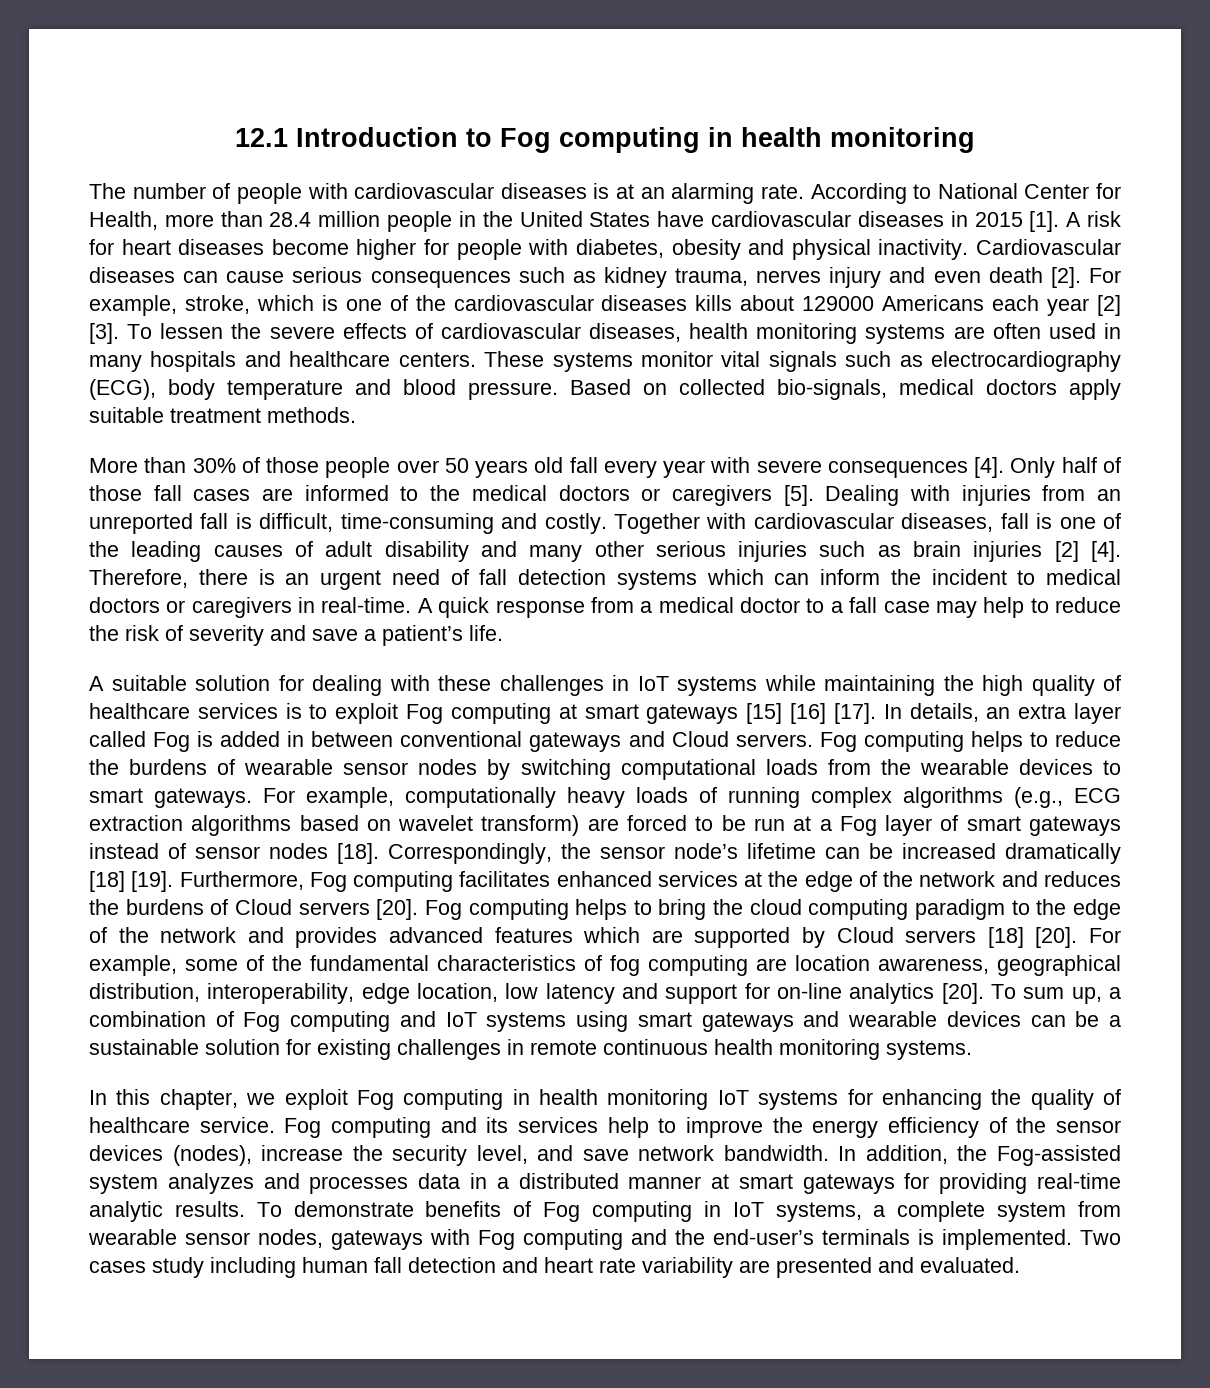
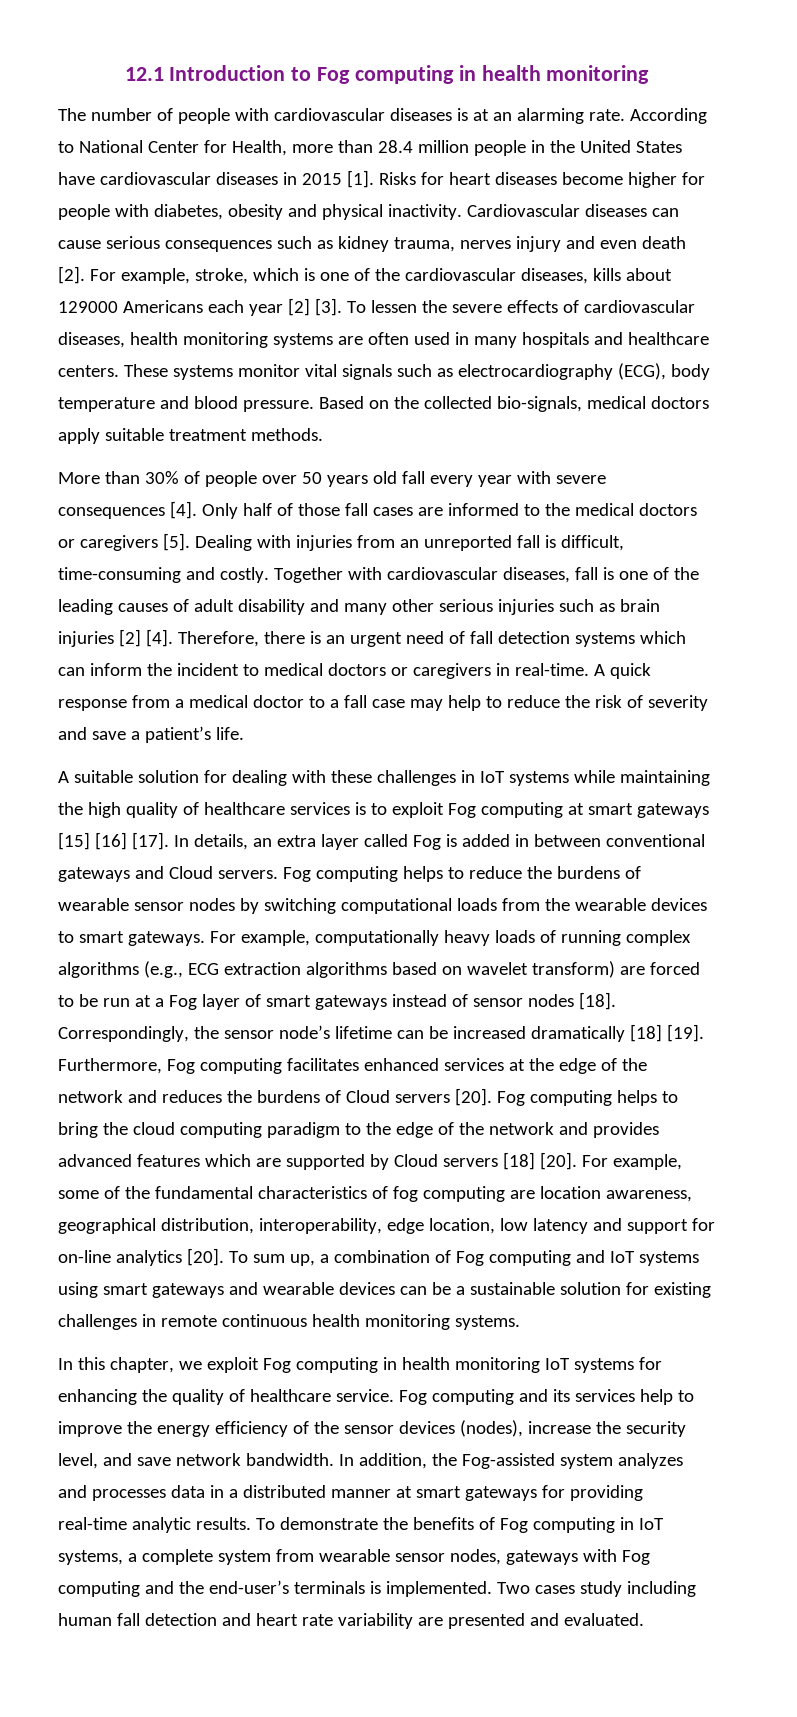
- A risk for heart diseases become higher for people with diabetes, obesity and physical inactivity.
+ Risks for heart diseases become higher for people with diabetes, obesity and physical inactivity.
- For example, stroke, which is one of the cardiovascular diseases kills about 129000 Americans each year [2] [3].
+ For example, stroke, which is one of the cardiovascular diseases, kills about 129000 Americans each year [2] [3].
- Based on collected bio-signals, medical doctors apply suitable treatment methods.
+ Based on the collected bio-signals, medical doctors apply suitable treatment methods.
- More than 30% of those people over 50 years old fall every year with severe consequences [4].
+ More than 30% of people over 50 years old fall every year with severe consequences [4].
- To demonstrate benefits of Fog computing in IoT systems, a complete system from wearable sensor nodes, gateways with Fog computing and the end-user’s terminals is implemented.
+ To demonstrate the benefits of Fog computing in IoT systems, a complete system from wearable sensor nodes, gateways with Fog computing and the end-user’s terminals is implemented.

